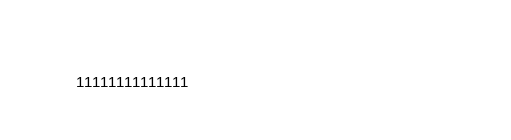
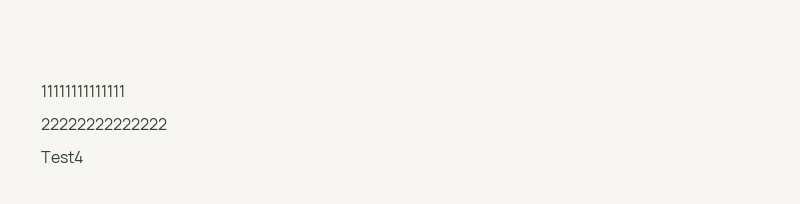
+ 22222222222222
+ Test4

